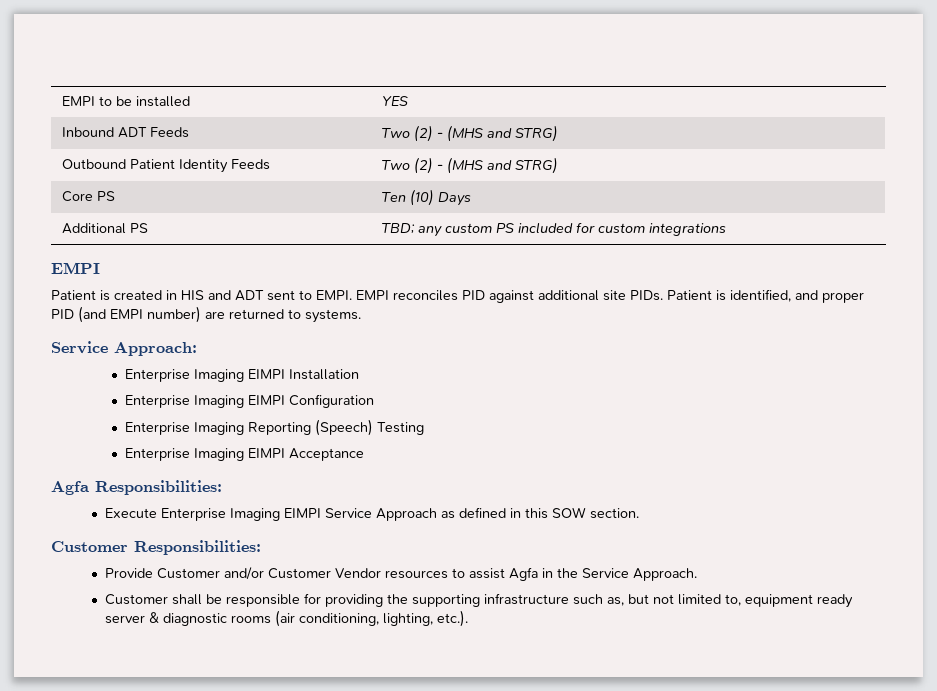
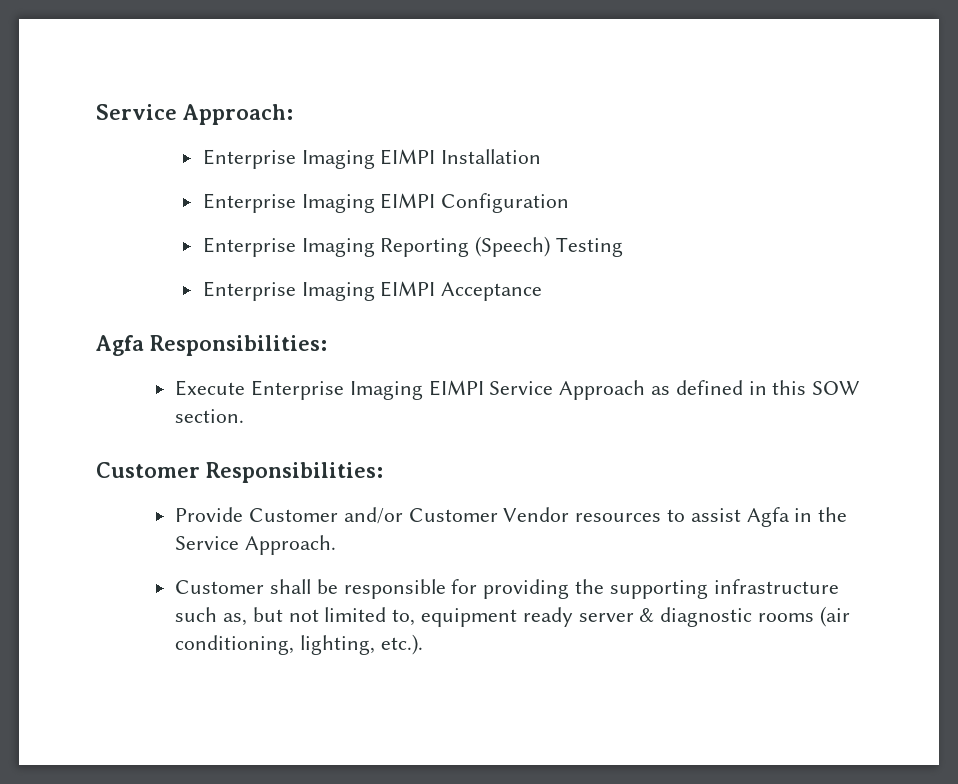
- EMPI to be installed | YES
- Inbound ADT Feeds | Two (2) - (MHS and STRG)
- Outbound Patient Identity Feeds | Two (2) - (MHS and STRG)
- Core PS | Ten (10) Days
- Additional PS | TBD; any custom PS included for custom integrations
- EMPI
- Patient is created in HIS and ADT sent to EMPI. EMPI reconciles PID against additional site PIDs. Patient is identified, and proper PID (and EMPI number) are returned to systems.

